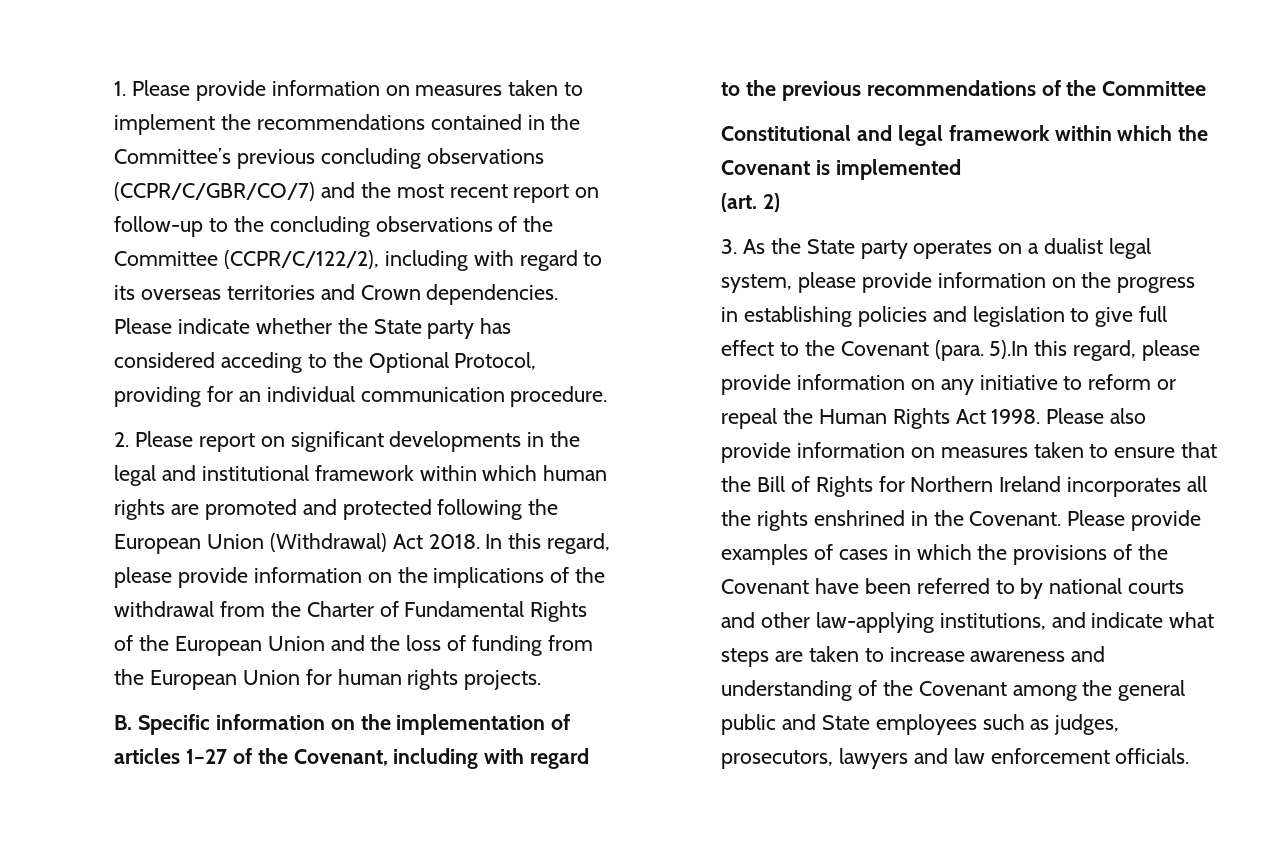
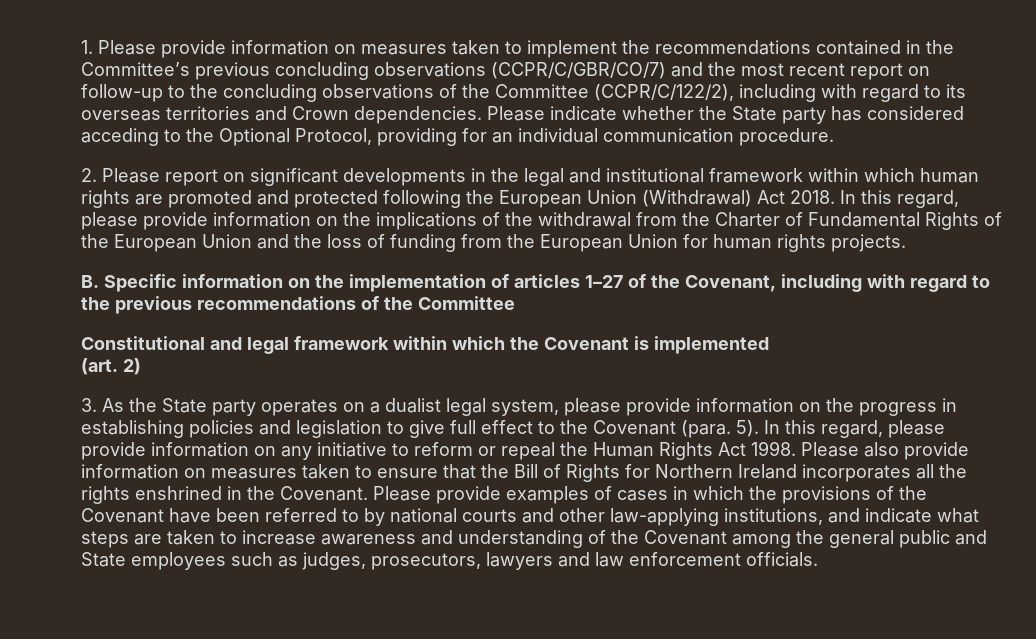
- 3. As the State party operates on a dualist legal system, please provide information on the progress in establishing policies and legislation to give full effect to the Covenant (para. 5).In this regard, please provide information on any initiative to reform or repeal the Human Rights Act 1998.
+ 3. As the State party operates on a dualist legal system, please provide information on the progress in establishing policies and legislation to give full effect to the Covenant (para. 5). In this regard, please provide information on any initiative to reform or repeal the Human Rights Act 1998.

